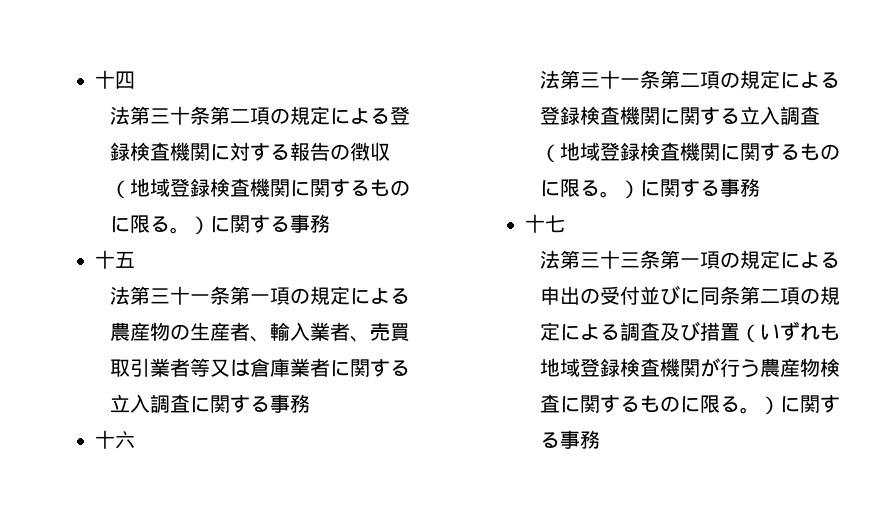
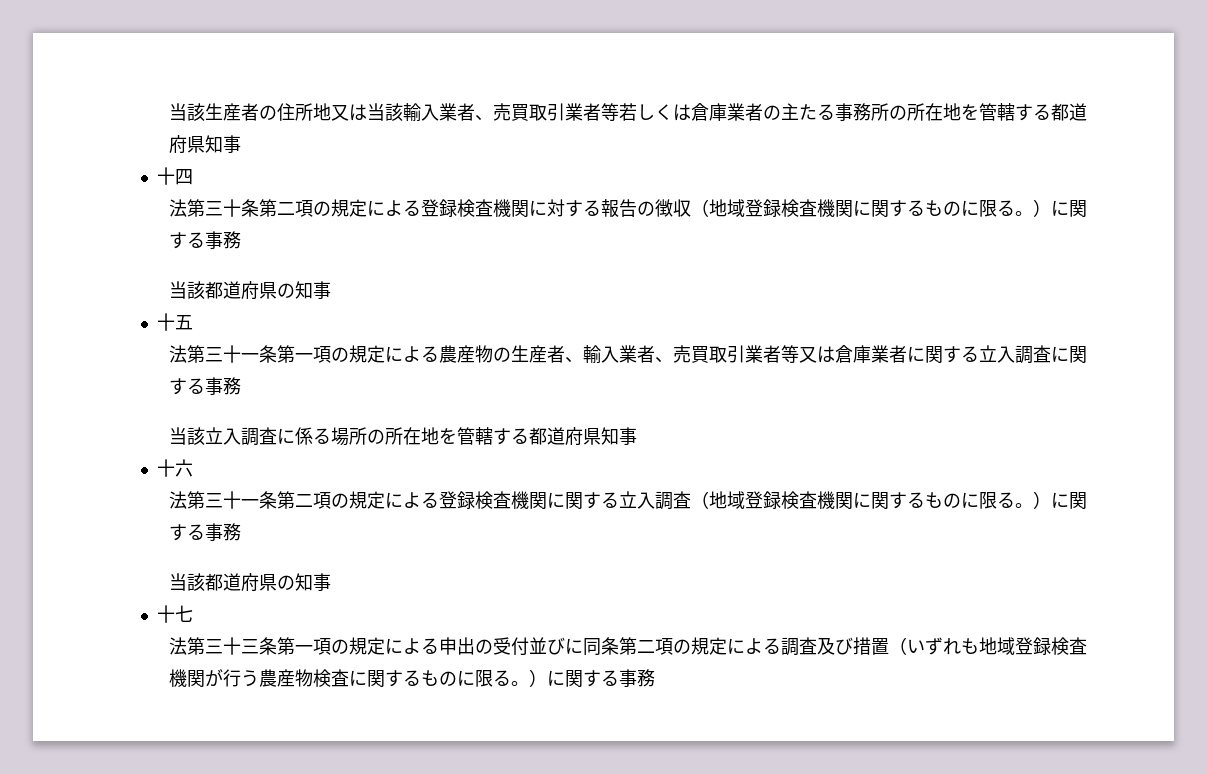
+ 当該生産者の住所地又は当該輸入業者、売買取引業者等若しくは倉庫業者の主たる事務所の所在地を管轄する都道府県知事
  法第三十条第二項の規定による登録検査機関に対する報告の徴収（地域登録検査機関に関するものに限る。）に関する事務
+ 当該都道府県の知事
+ 当該立入調査に係る場所の所在地を管轄する都道府県知事
  法第三十一条第二項の規定による登録検査機関に関する立入調査（地域登録検査機関に関するものに限る。）に関する事務
+ 当該都道府県の知事

